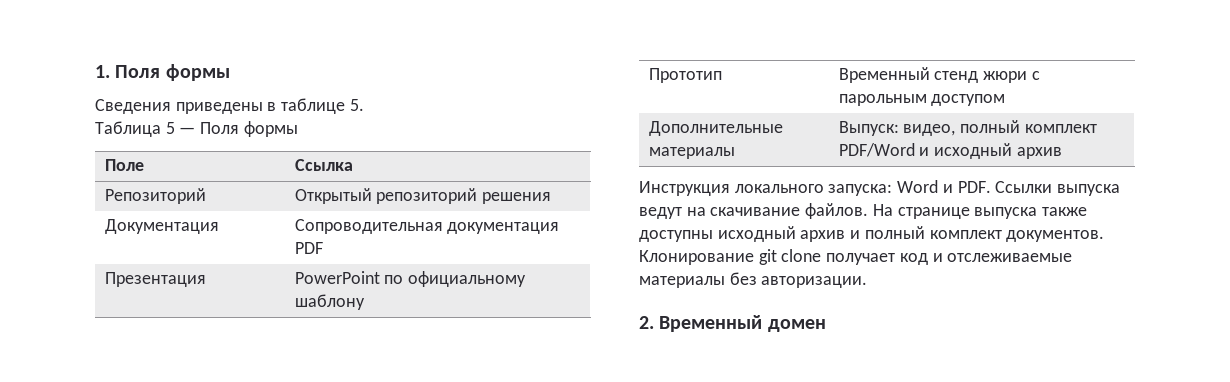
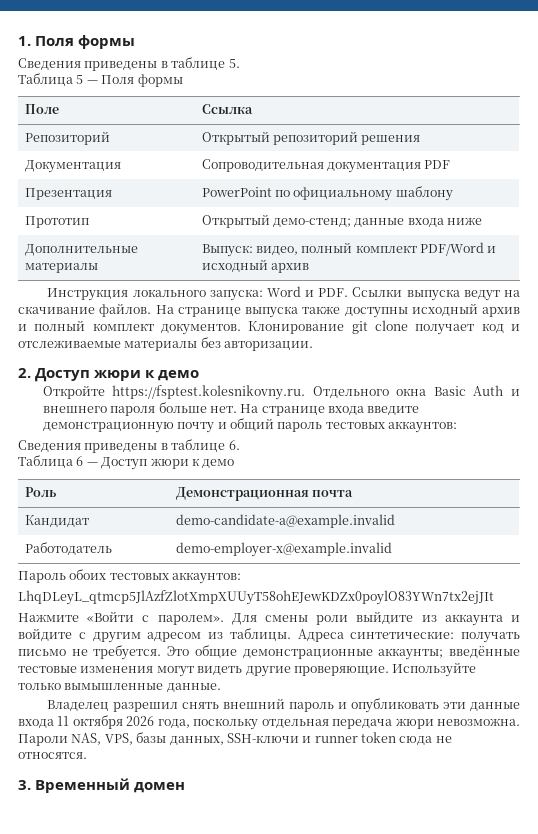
- Прототип | Временный стенд жюри с парольным доступом
+ Прототип | Открытый демо-стенд; данные входа ниже
- 2. Временный домен
+ 2. Доступ жюри к демо
+ Откройте https://fsptest.kolesnikovny.ru. Отдельного окна Basic Auth и внешнего пароля больше нет. На странице входа введите демонстрационную почту и общий пароль тестовых аккаунтов:
+ Сведения приведены в таблице 6.
+ Таблица 6 — Доступ жюри к демо
+ Роль | Демонстрационная почта
+ Кандидат | demo-candidate-a@example.invalid
+ Работодатель | demo-employer-x@example.invalid
+ Пароль обоих тестовых аккаунтов:
+ LhqDLeyL_qtmcp5JlAzfZlotXmpXUUyT58ohEJewKDZx0poylO83YWn7tx2ejJIt
+ Нажмите «Войти с паролем». Для смены роли выйдите из аккаунта и войдите с другим адресом из таблицы. Адреса синтетические: получать письмо не требуется. Это общие демонстрационные аккаунты; введённые тестовые изменения могут видеть другие проверяющие. Используйте только вымышленные данные.
+ Владелец разрешил снять внешний пароль и опубликовать эти данные входа 11 октября 2026 года, поскольку отдельная передача жюри невозможна. Пароли NAS, VPS, базы данных, SSH-ключи и runner token сюда не относятся.
+ 3. Временный домен

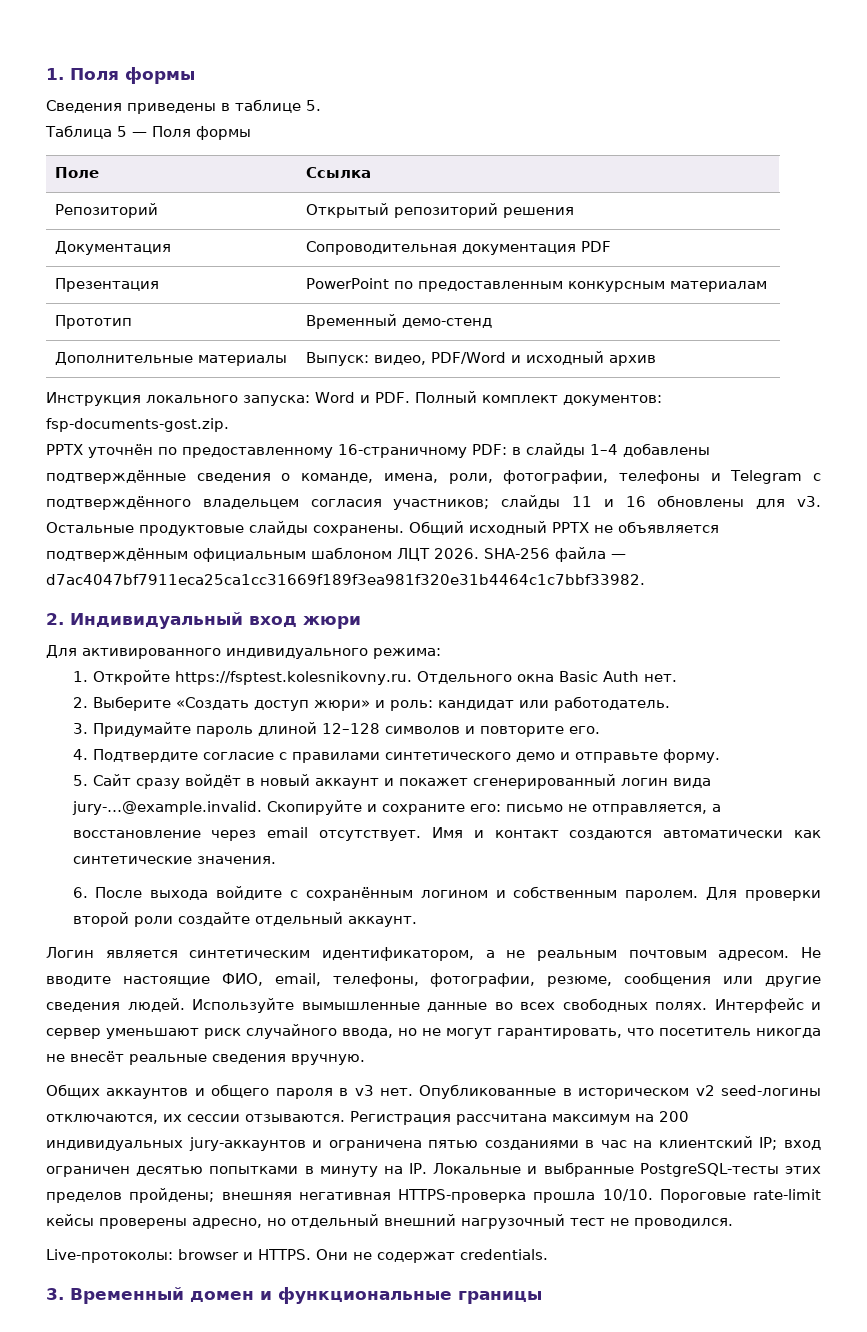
- Презентация | PowerPoint по официальному шаблону
- Прототип | Открытый демо-стенд; данные входа ниже
+ Презентация | PowerPoint по предоставленным конкурсным материалам
+ Прототип | Временный демо-стенд
- Дополнительные материалы | Выпуск: видео, полный комплект PDF/Word и исходный архив
+ Дополнительные материалы | Выпуск: видео, PDF/Word и исходный архив
- Инструкция локального запуска: Word и PDF. Ссылки выпуска ведут на скачивание файлов. На странице выпуска также доступны исходный архив и полный комплект документов. Клонирование git clone получает код и отслеживаемые материалы без авторизации.
- 2. Доступ жюри к демо
- Откройте https://fsptest.kolesnikovny.ru. Отдельного окна Basic Auth и внешнего пароля больше нет. На странице входа введите демонстрационную почту и общий пароль тестовых аккаунтов:
- Сведения приведены в таблице 6.
- Таблица 6 — Доступ жюри к демо
- Роль | Демонстрационная почта
- Кандидат | demo-candidate-a@example.invalid
- Работодатель | demo-employer-x@example.invalid
- Пароль обоих тестовых аккаунтов:
- LhqDLeyL_qtmcp5JlAzfZlotXmpXUUyT58ohEJewKDZx0poylO83YWn7tx2ejJIt
- Нажмите «Войти с паролем». Для смены роли выйдите из аккаунта и войдите с другим адресом из таблицы. Адреса синтетические: получать письмо не требуется. Это общие демонстрационные аккаунты; введённые тестовые изменения могут видеть другие проверяющие. Используйте только вымышленные данные.
- Владелец разрешил снять внешний пароль и опубликовать эти данные входа 11 октября 2026 года, поскольку отдельная передача жюри невозможна. Пароли NAS, VPS, базы данных, SSH-ключи и runner token сюда не относятся.
+ Инструкция локального запуска: Word и PDF. Полный комплект документов: fsp-documents-gost.zip.
+ PPTX уточнён по предоставленному 16-страничному PDF: в слайды 1–4 добавлены подтверждённые сведения о команде, имена, роли, фотографии, телефоны и Telegram с подтверждённого владельцем согласия участников; слайды 11 и 16 обновлены для v3. Остальные продуктовые слайды сохранены. Общий исходный PPTX не объявляется подтверждённым официальным шаблоном ЛЦТ 2026. SHA-256 файла — d7ac4047bf7911eca25ca1cc31669f189f3ea981f320e31b4464c1c7bbf33982.
+ 2. Индивидуальный вход жюри
+ Для активированного индивидуального режима:
+ 1. Откройте https://fsptest.kolesnikovny.ru. Отдельного окна Basic Auth нет.
+ 2. Выберите «Создать доступ жюри» и роль: кандидат или работодатель.
+ 3. Придумайте пароль длиной 12–128 символов и повторите его.
+ 4. Подтвердите согласие с правилами синтетического демо и отправьте форму.
+ 5. Сайт сразу войдёт в новый аккаунт и покажет сгенерированный логин вида jury-…@example.invalid. Скопируйте и сохраните его: письмо не отправляется, а восстановление через email отсутствует. Имя и контакт создаются автоматически как синтетические значения.
+ 6. После выхода войдите с сохранённым логином и собственным паролем. Для проверки второй роли создайте отдельный аккаунт.
+ Логин является синтетическим идентификатором, а не реальным почтовым адресом. Не вводите настоящие ФИО, email, телефоны, фотографии, резюме, сообщения или другие сведения людей. Используйте вымышленные данные во всех свободных полях. Интерфейс и сервер уменьшают риск случайного ввода, но не могут гарантировать, что посетитель никогда не внесёт реальные сведения вручную.
+ Общих аккаунтов и общего пароля в v3 нет. Опубликованные в историческом v2 seed-логины отключаются, их сессии отзываются. Регистрация рассчитана максимум на 200 индивидуальных jury-аккаунтов и ограничена пятью созданиями в час на клиентский IP; вход ограничен десятью попытками в минуту на IP. Локальные и выбранные PostgreSQL-тесты этих пределов пройдены; внешняя негативная HTTPS-проверка прошла 10/10. Пороговые rate-limit кейсы проверены адресно, но отдельный внешний нагрузочный тест не проводился.
+ Live-протоколы: browser и HTTPS. Они не содержат credentials.
- 3. Временный домен
+ 3. Временный домен и функциональные границы

